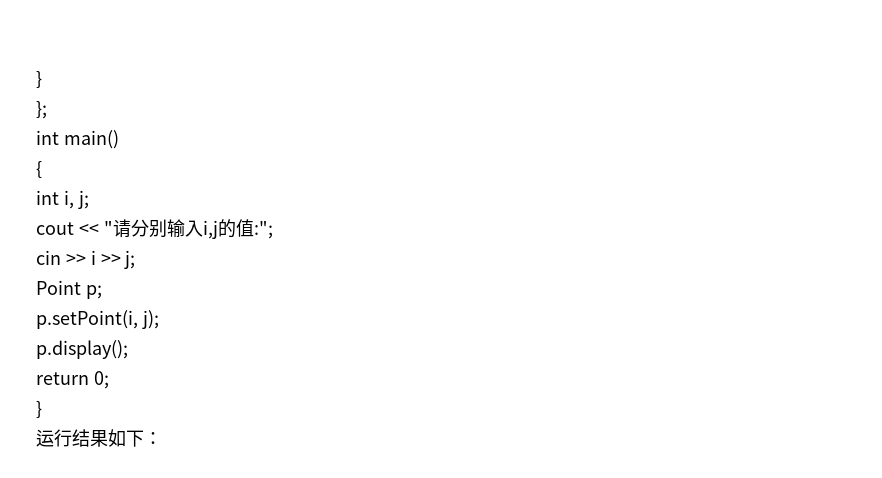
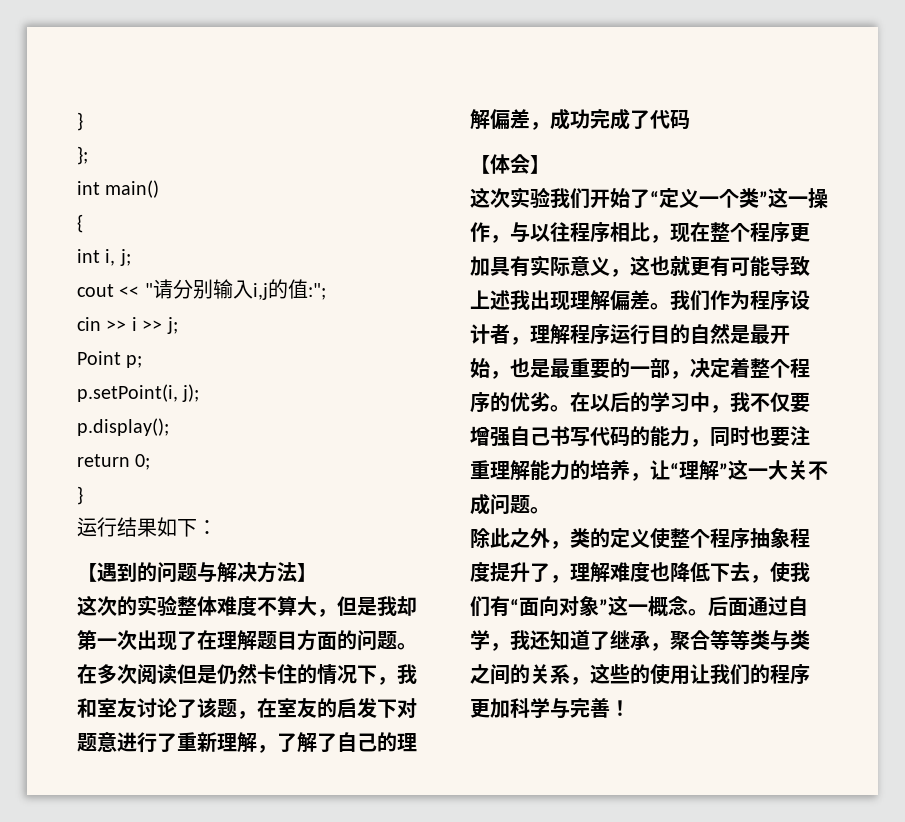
+ 【遇到的问题与解决方法】
+ 这次的实验整体难度不算大，但是我却第一次出现了在理解题目方面的问题。在多次阅读但是仍然卡住的情况下，我和室友讨论了该题，在室友的启发下对题意进行了重新理解，了解了自己的理解偏差，成功完成了代码
+ 【体会】
+ 这次实验我们开始了“定义一个类”这一操作，与以往程序相比，现在整个程序更加具有实际意义，这也就更有可能导致上述我出现理解偏差。我们作为程序设计者，理解程序运行目的自然是最开始，也是最重要的一部，决定着整个程序的优劣。在以后的学习中，我不仅要增强自己书写代码的能力，同时也要注重理解能力的培养，让“理解”这一大关不成问题。
+ 除此之外，类的定义使整个程序抽象程度提升了，理解难度也降低下去，使我们有“面向对象”这一概念。后面通过自学，我还知道了继承，聚合等等类与类之间的关系，这些的使用让我们的程序更加科学与完善！

